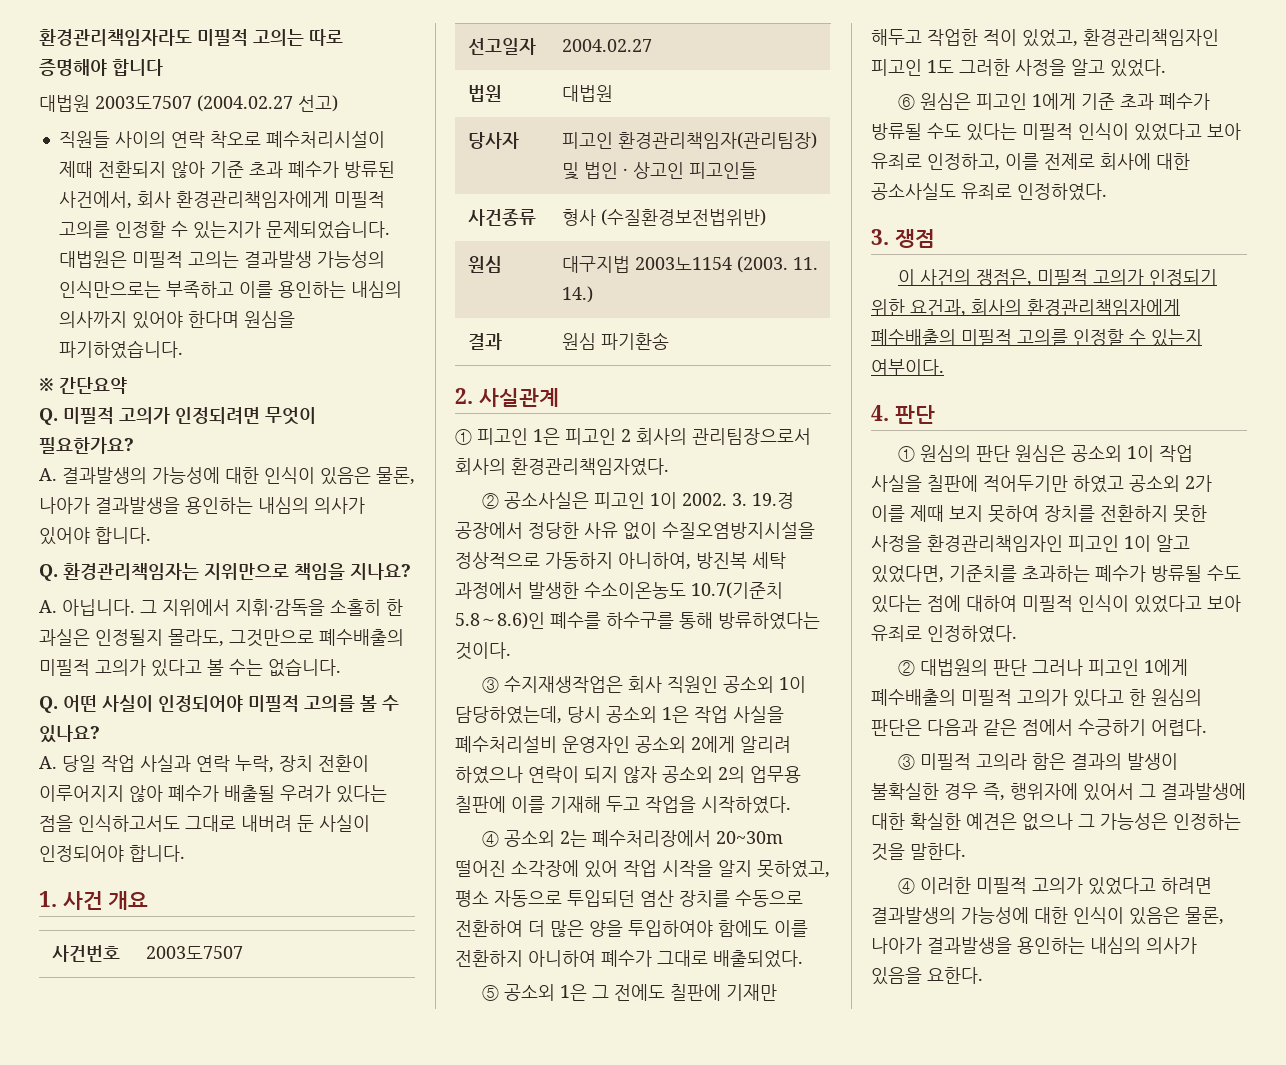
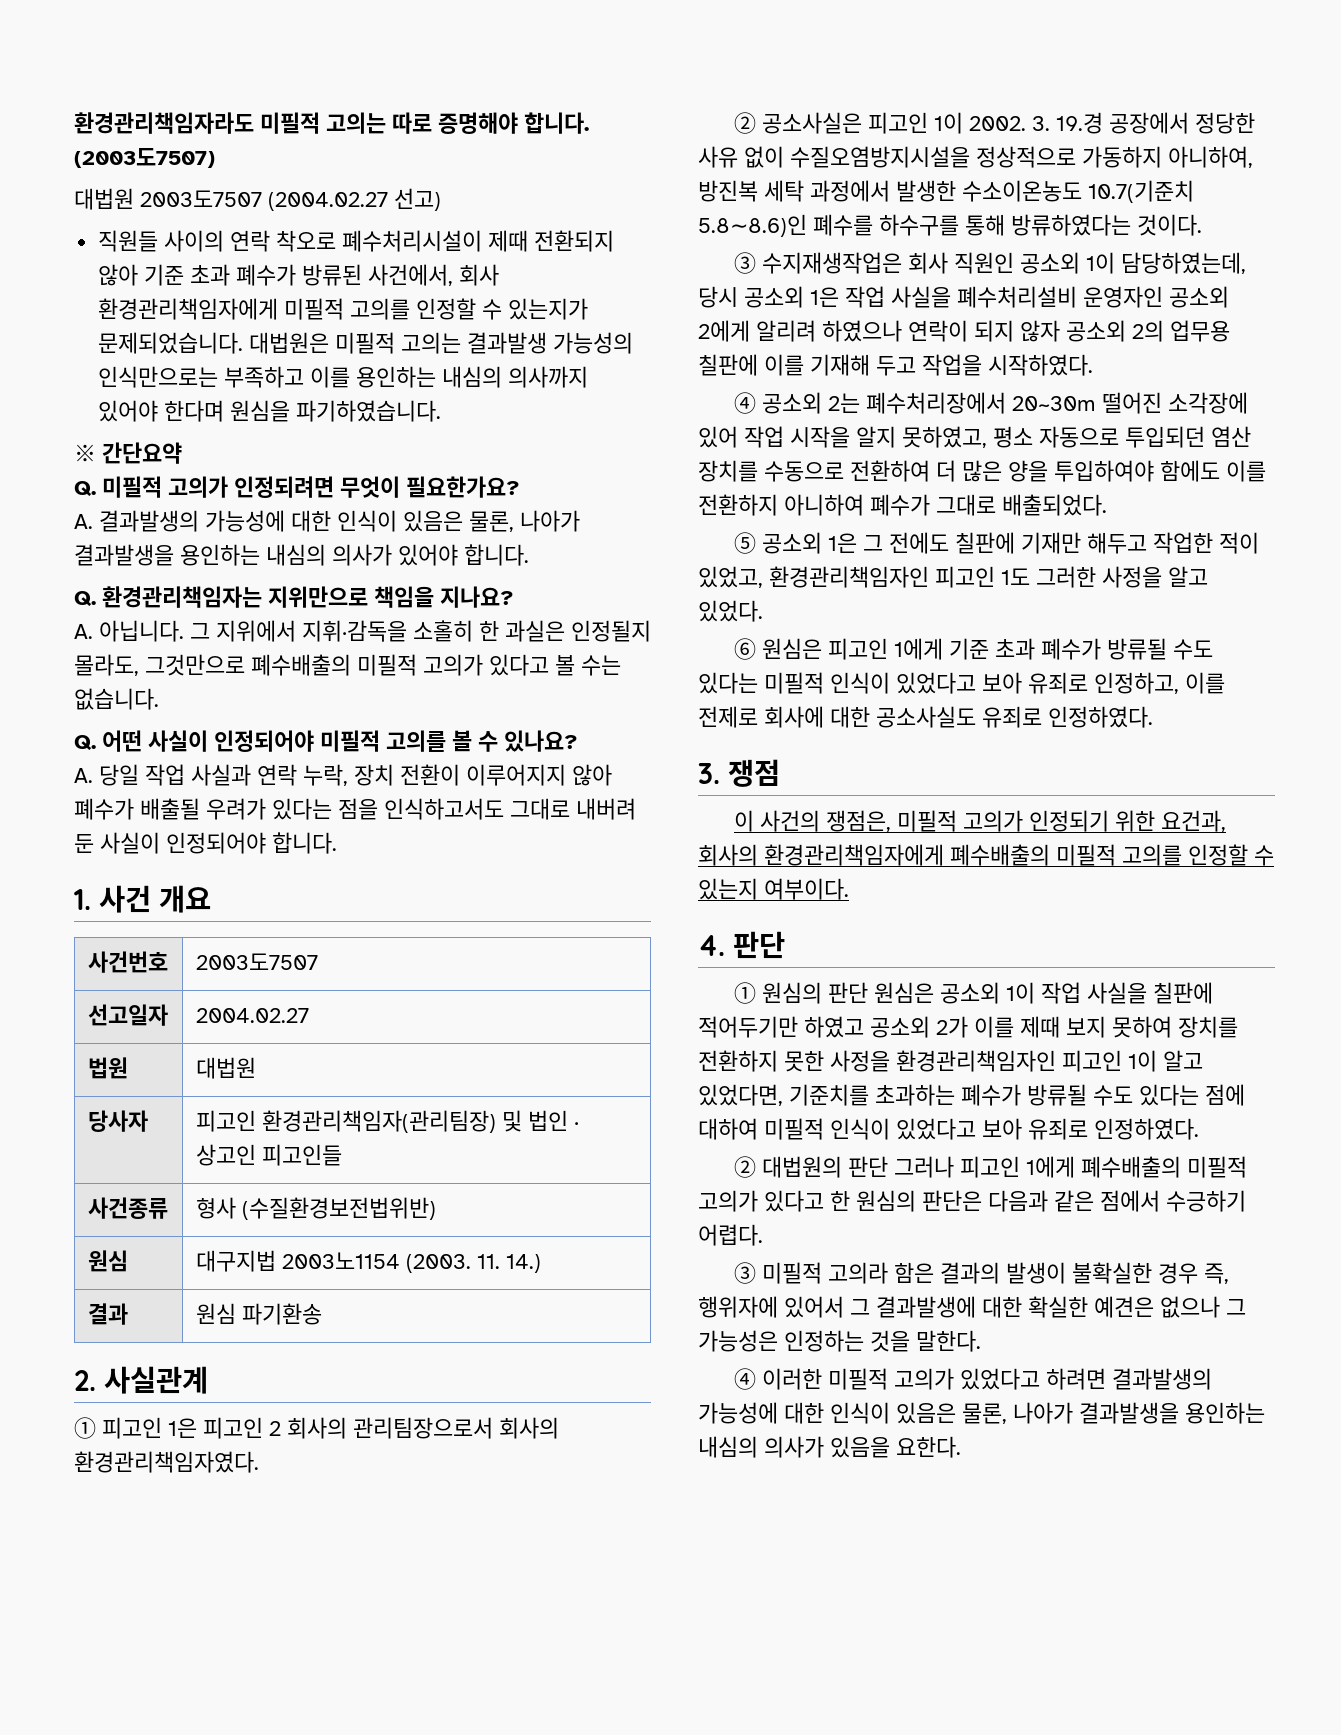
- 환경관리책임자라도 미필적 고의는 따로 증명해야 합니다
+ 환경관리책임자라도 미필적 고의는 따로 증명해야 합니다. (2003도7507)

